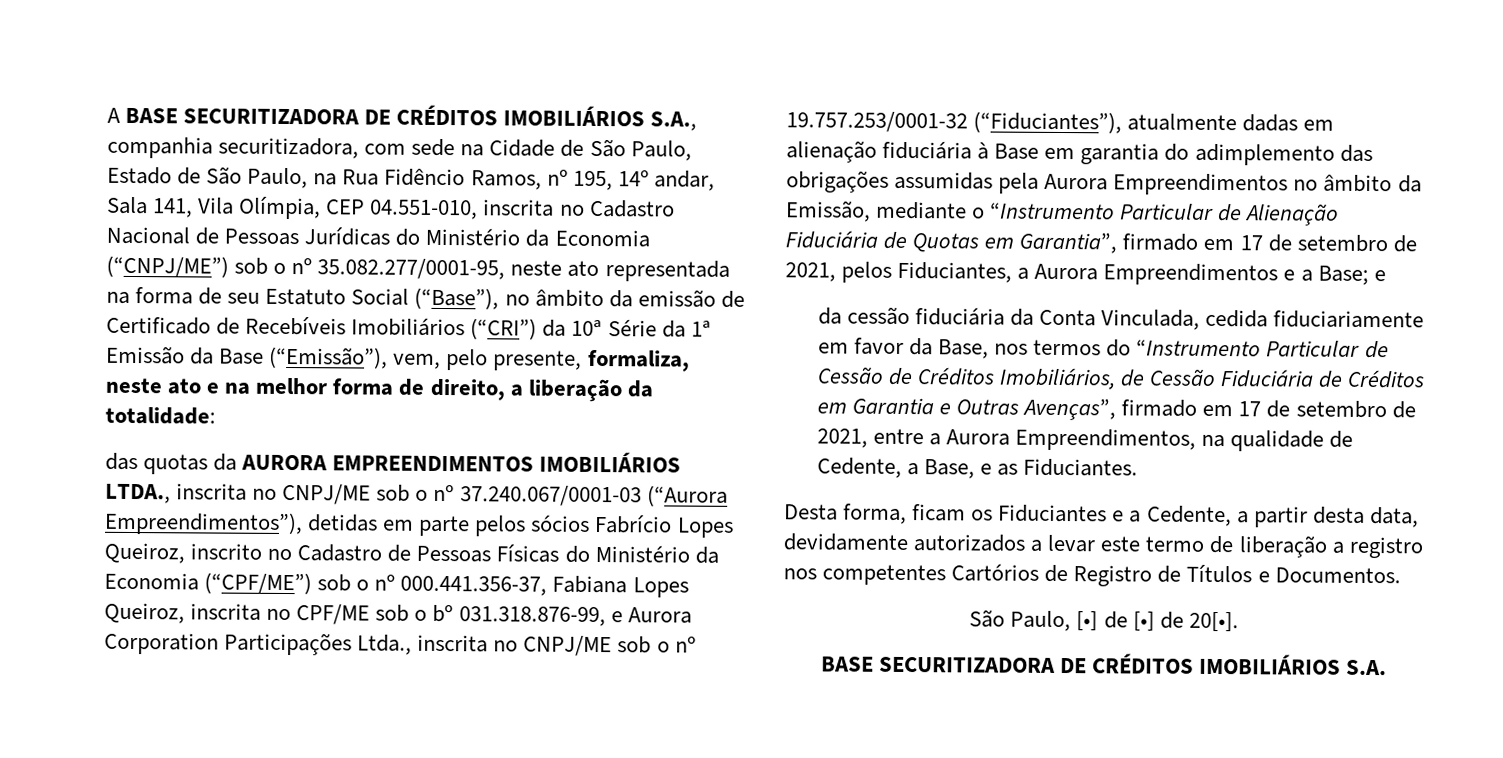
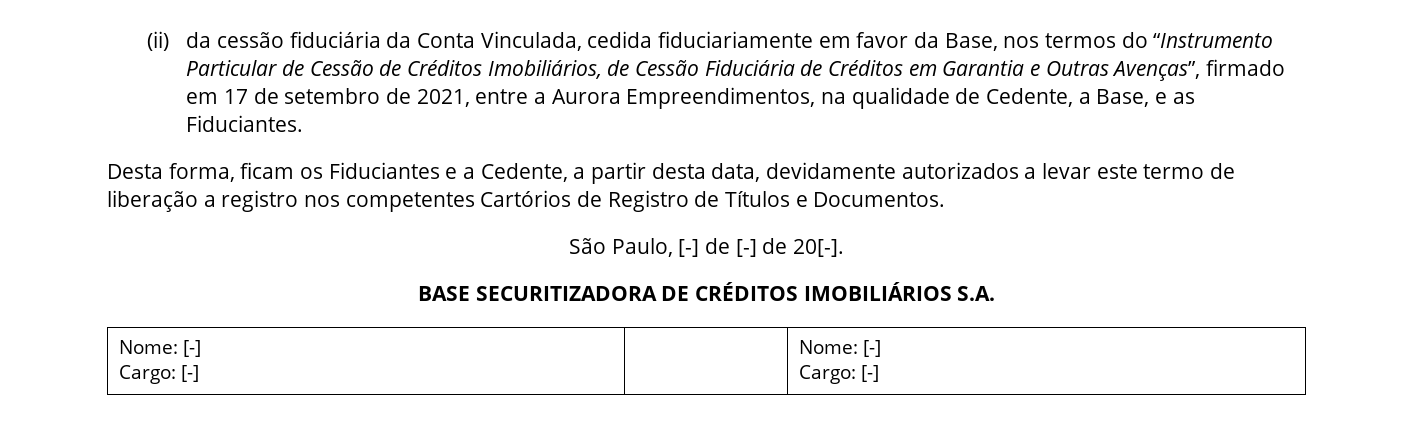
- A BASE SECURITIZADORA DE CRÉDITOS IMOBILIÁRIOS S.A., companhia securitizadora, com sede na Cidade de São Paulo, Estado de São Paulo, na Rua Fidêncio Ramos, nº 195, 14º andar, Sala 141, Vila Olímpia, CEP 04.551-010, inscrita no Cadastro Nacional de Pessoas Jurídicas do Ministério da Economia (“CNPJ/ME”) sob o nº 35.082.277/0001-95, neste ato representada na forma de seu Estatuto Social (“Base”), no âmbito da emissão de Certificado de Recebíveis Imobiliários (“CRI”) da 10ª Série da 1ª Emissão da Base (“Emissão”), vem, pelo presente, formaliza, neste ato e na melhor forma de direito, a liberação da totalidade:
- das quotas da AURORA EMPREENDIMENTOS IMOBILIÁRIOS LTDA., inscrita no CNPJ/ME sob o nº 37.240.067/0001-03 (“Aurora Empreendimentos”), detidas em parte pelos sócios Fabrício Lopes Queiroz, inscrito no Cadastro de Pessoas Físicas do Ministério da Economia (“CPF/ME”) sob o nº 000.441.356-37, Fabiana Lopes Queiroz, inscrita no CPF/ME sob o bº 031.318.876-99, e Aurora Corporation Participações Ltda., inscrita no CNPJ/ME sob o nº 19.757.253/0001-32 (“Fiduciantes”), atualmente dadas em alienação fiduciária à Base em garantia do adimplemento das obrigações assumidas pela Aurora Empreendimentos no âmbito da Emissão, mediante o “Instrumento Particular de Alienação Fiduciária de Quotas em Garantia”, firmado em 17 de setembro de 2021, pelos Fiduciantes, a Aurora Empreendimentos e a Base; e
- da cessão fiduciária da Conta Vinculada, cedida fiduciariamente em favor da Base, nos termos do “Instrumento Particular de Cessão de Créditos Imobiliários, de Cessão Fiduciária de Créditos em Garantia e Outras Avenças”, firmado em 17 de setembro de 2021, entre a Aurora Empreendimentos, na qualidade de Cedente, a Base, e as Fiduciantes.
+ (ii) da cessão fiduciária da Conta Vinculada, cedida fiduciariamente em favor da Base, nos termos do “Instrumento Particular de Cessão de Créditos Imobiliários, de Cessão Fiduciária de Créditos em Garantia e Outras Avenças”, firmado em 17 de setembro de 2021, entre a Aurora Empreendimentos, na qualidade de Cedente, a Base, e as Fiduciantes.
- São Paulo, [•] de [•] de 20[•].
+ São Paulo, [-] de [-] de 20[-].
  BASE SECURITIZADORA DE CRÉDITOS IMOBILIÁRIOS S.A.
+ Nome: [-]
+ Cargo: [-] | | Nome: [-]
+ Cargo: [-]

